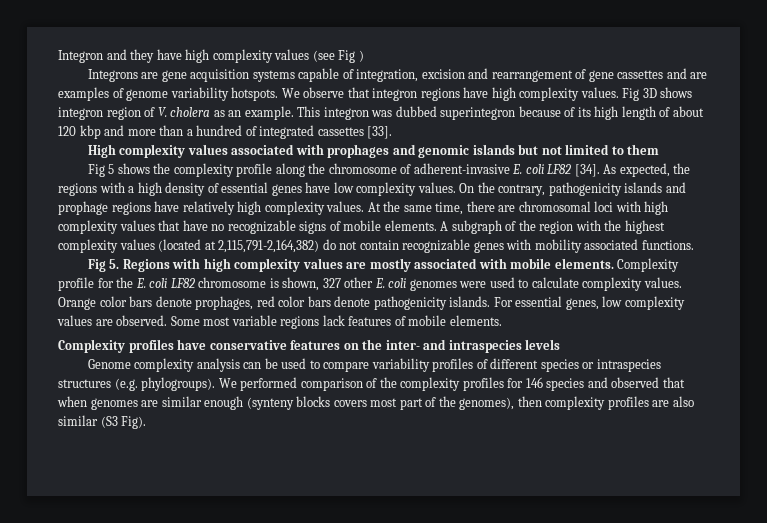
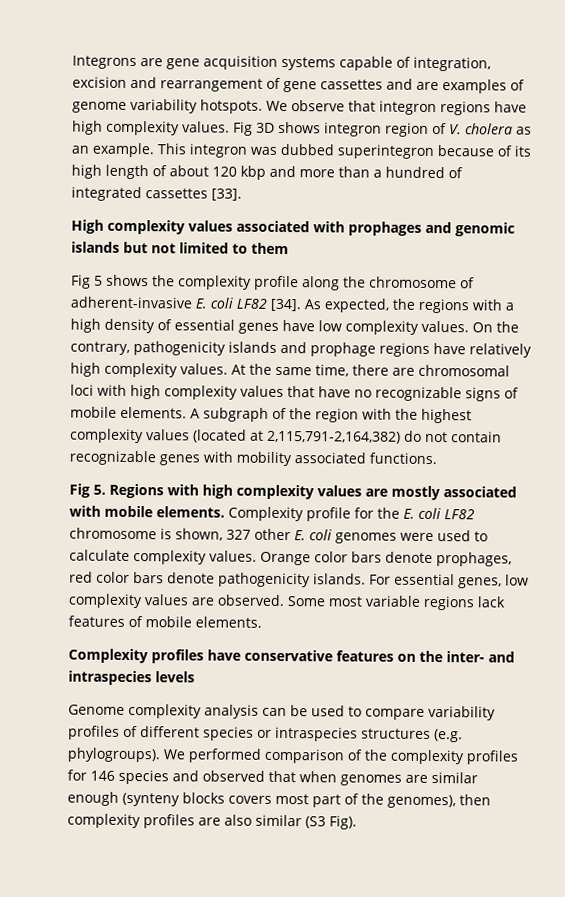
- Integron and they have high complexity values (see Fig )

